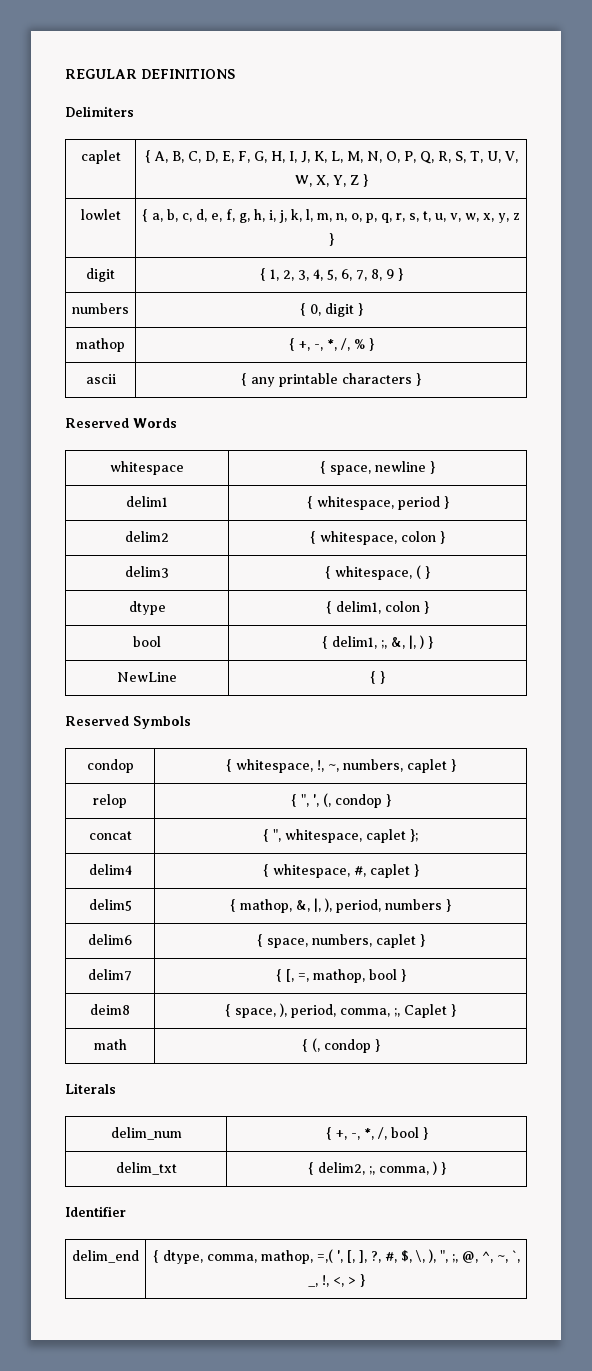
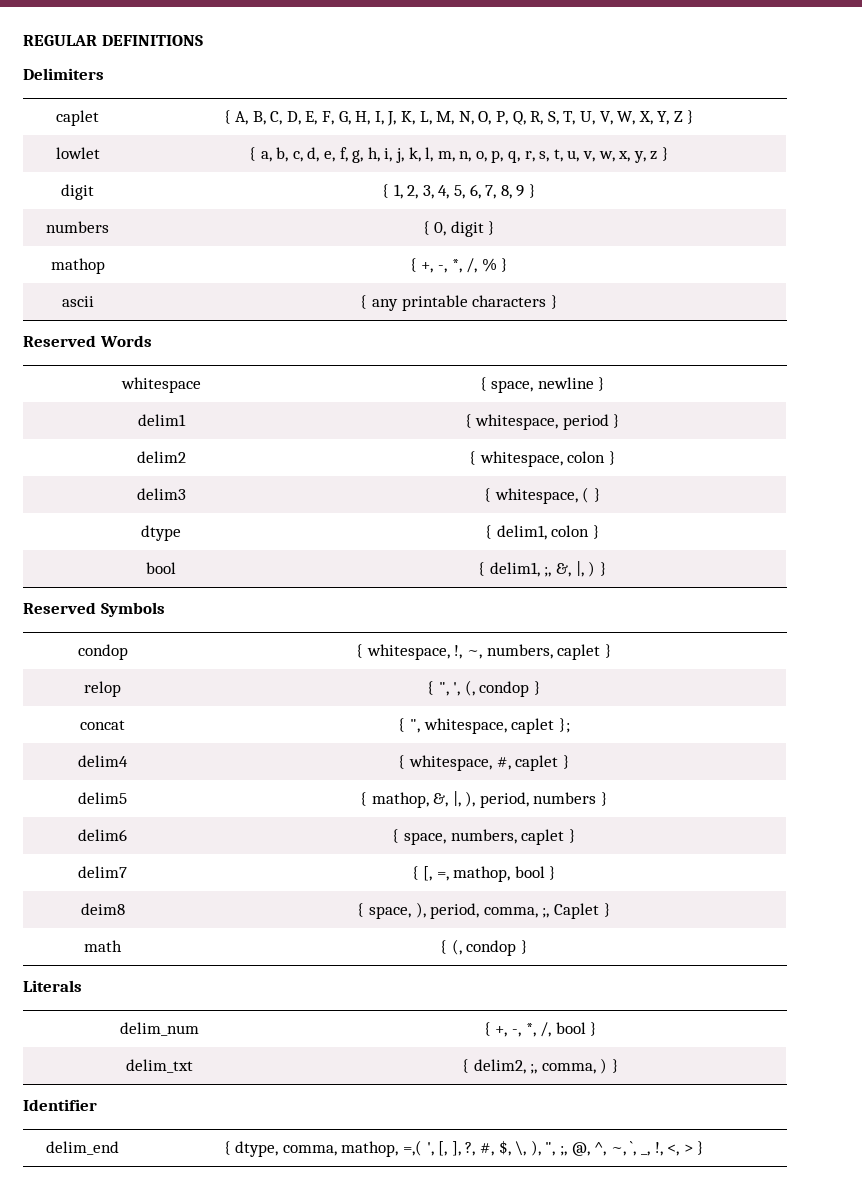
- NewLine | { }

